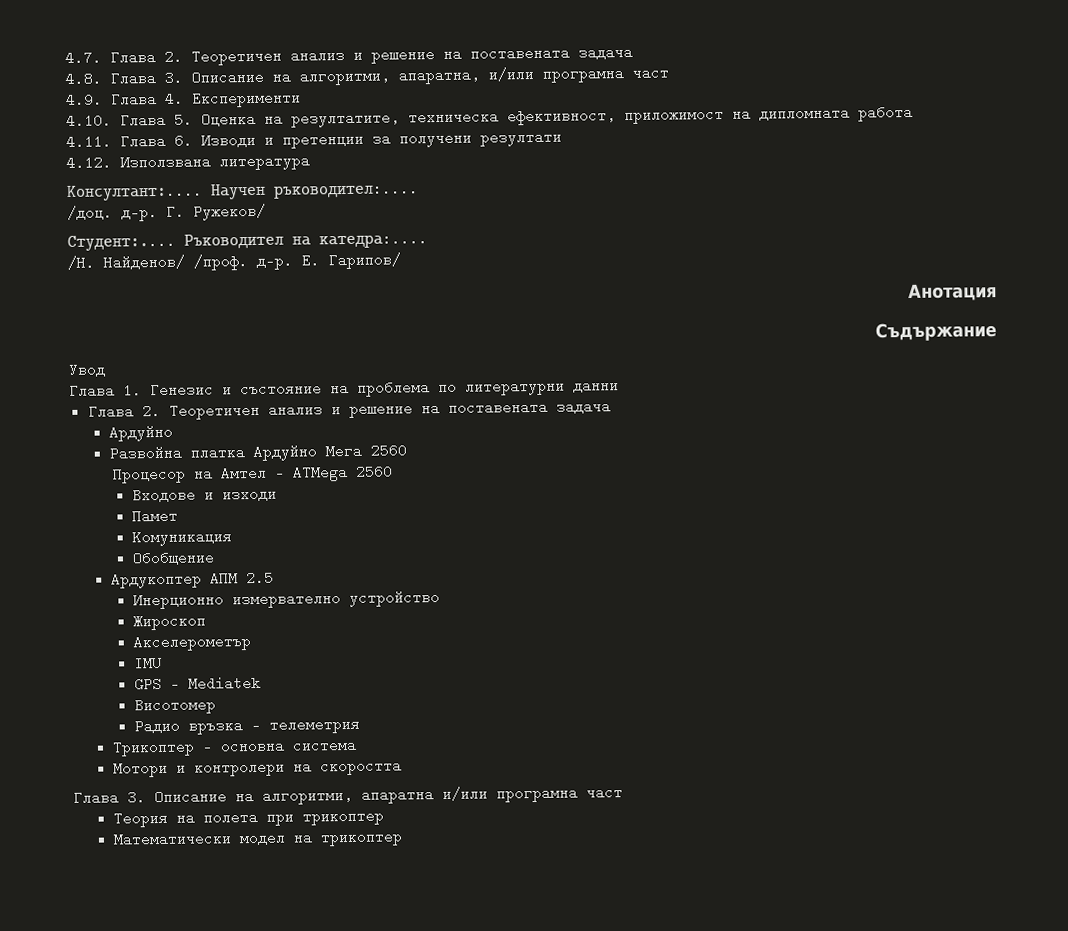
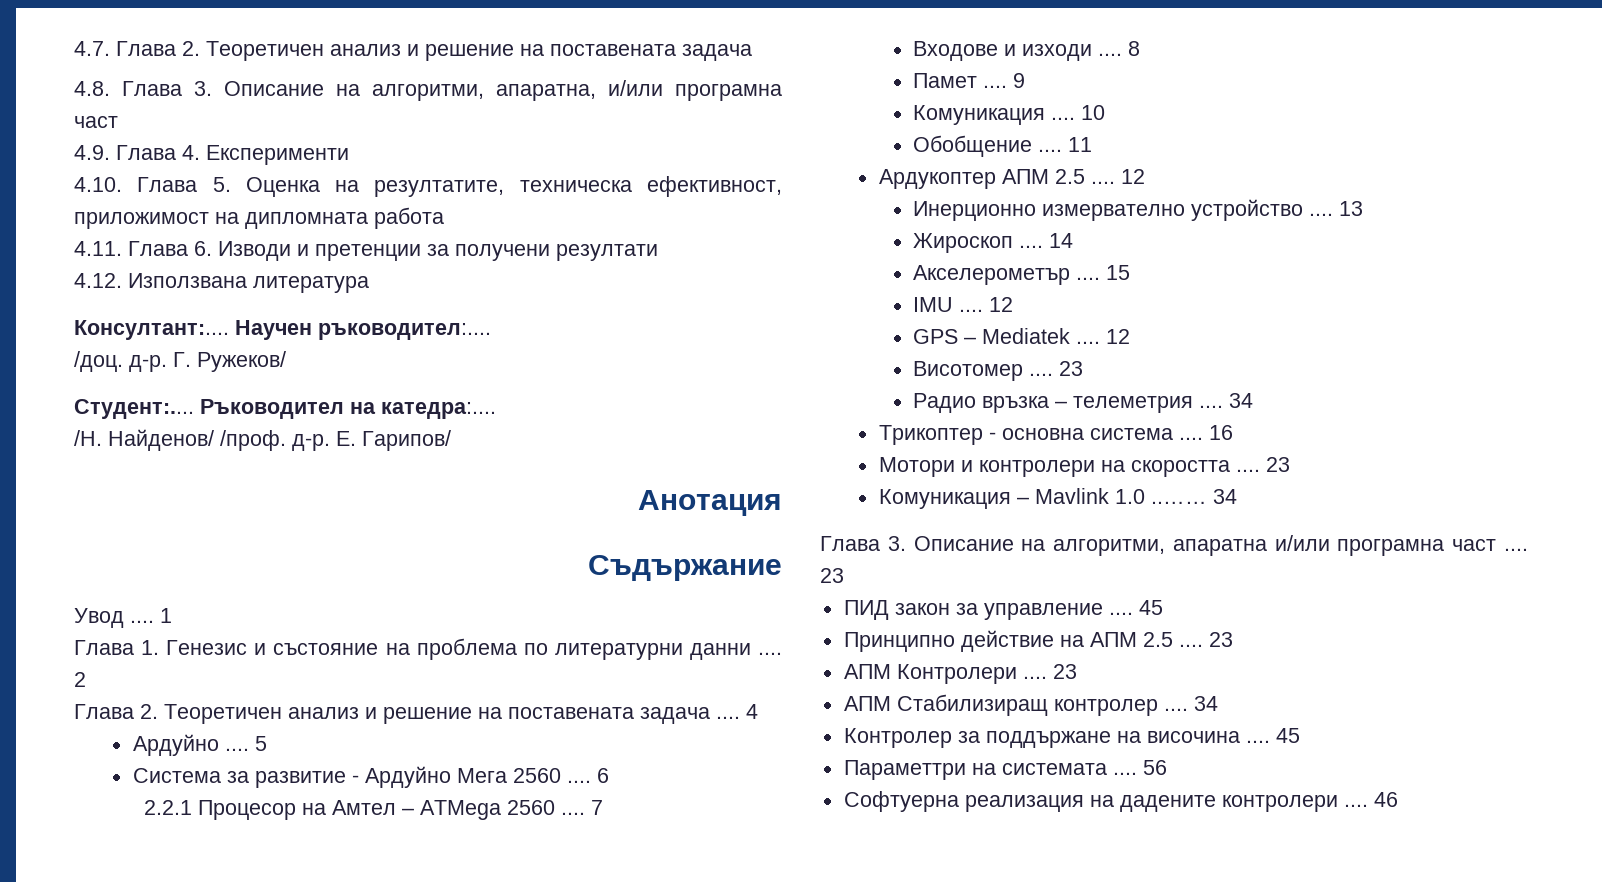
- Увод
+ Увод .... 1
- Глава 1. Генезис и състояние на проблема по литературни данни
- Глава 2. Теоретичен анализ и решение на поставената задача
- Ардуйно
- Развойна платка Ардуйно Мега 2560
- Процесор на Амтел – ATMega 2560
+ Глава 1. Генезис и състояние на проблема по литературни данни .... 2
+ Глава 2. Теоретичен анализ и решение на поставената задача .... 4
+ Ардуйно .... 5
+ Система за развитие - Ардуйно Мега 2560 .... 6
+ 2.2.1 Процесор на Амтел – ATMega 2560 .... 7
- Входове и изходи
+ Входове и изходи .... 8
- Памет
- Комуникация
+ Памет .... 9
+ Комуникация .... 10
- Обобщение
+ Обобщение .... 11
- Ардукоптер АПМ 2.5
+ Ардукоптер АПМ 2.5 .... 12
- Инерционно измервателно устройство
+ Инерционно измервателно устройство .... 13
- Жироскоп
+ Жироскоп .... 14
- Акселерометър
+ Акселерометър .... 15
- IMU
+ IMU .... 12
- GPS – Mediatek
+ GPS – Mediatek .... 12
- Висотомер
+ Висотомер .... 23
- Радио връзка – телеметрия
+ Радио връзка – телеметрия .... 34
- Трикоптер - основна система
+ Трикоптер - основна система .... 16
- Мотори и контролери на скоростта
+ Мотори и контролери на скоростта .... 23
+ Комуникация – Mavlink 1.0 ..…… 34
- Глава 3. Описание на алгоритми, апаратна и/или програмна част
- Теория на полета при трикоптер
- Математически модел на трикоптер
+ Глава 3. Описание на алгоритми, апаратна и/или програмна част .... 23
+ ПИД закон за управление .... 45
+ Принципно действие на АПМ 2.5 .... 23
+ АПМ Контролери .... 23
+ АПМ Стабилизиращ контролер .... 34
+ Контролер за поддържане на височина .... 45
+ Параметтри на системата .... 56
+ Софтуерна реализация на дадените контролери .... 46

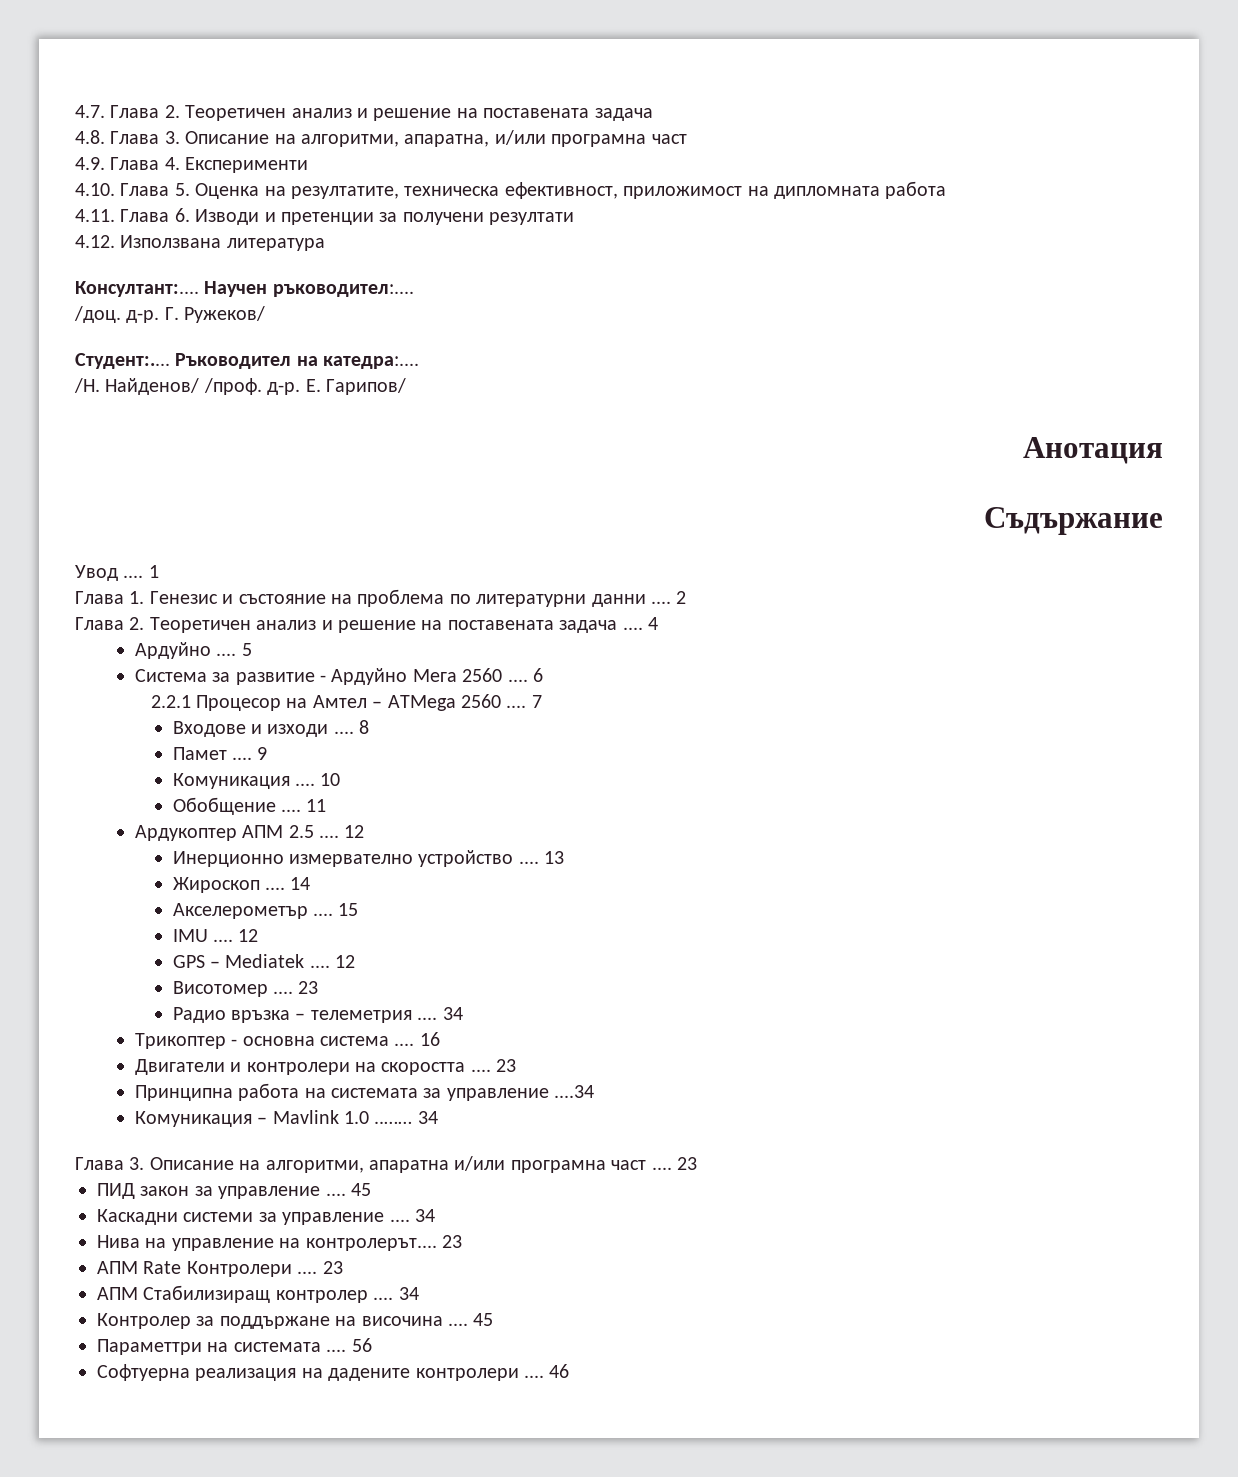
- Мотори и контролери на скоростта ....
+ Двигатели и контролери на скоростта ....
+ Принципна работа на системата за управление ....34
- Принципно действие на АПМ 2.5 .... 23
- АПМ Контролери ....
+ Каскадни системи за управление .... 34
+ Нива на управление на контролерът.... 23
+ АПМ Rate Контролери ....

